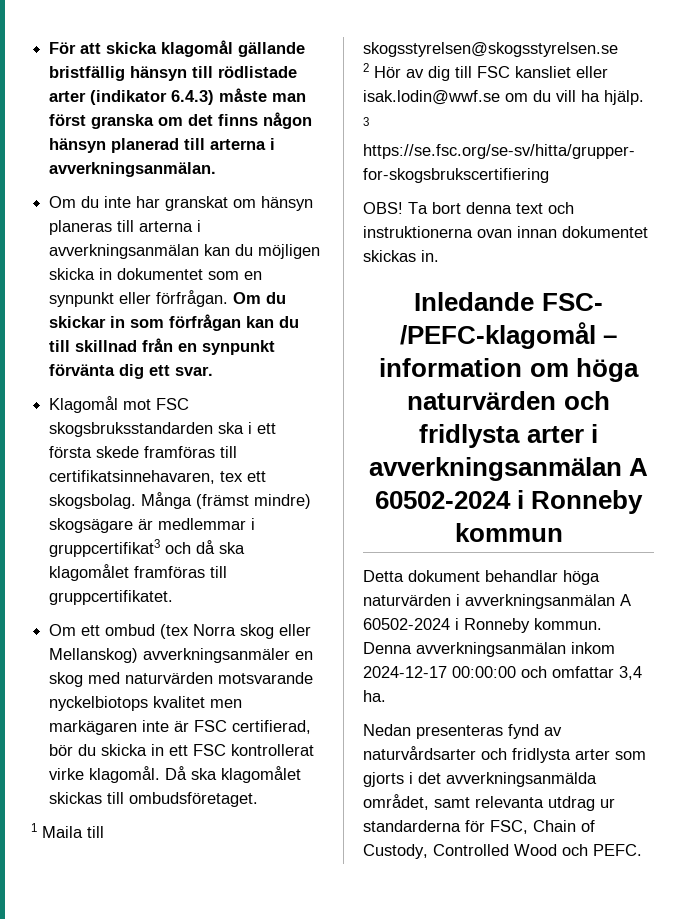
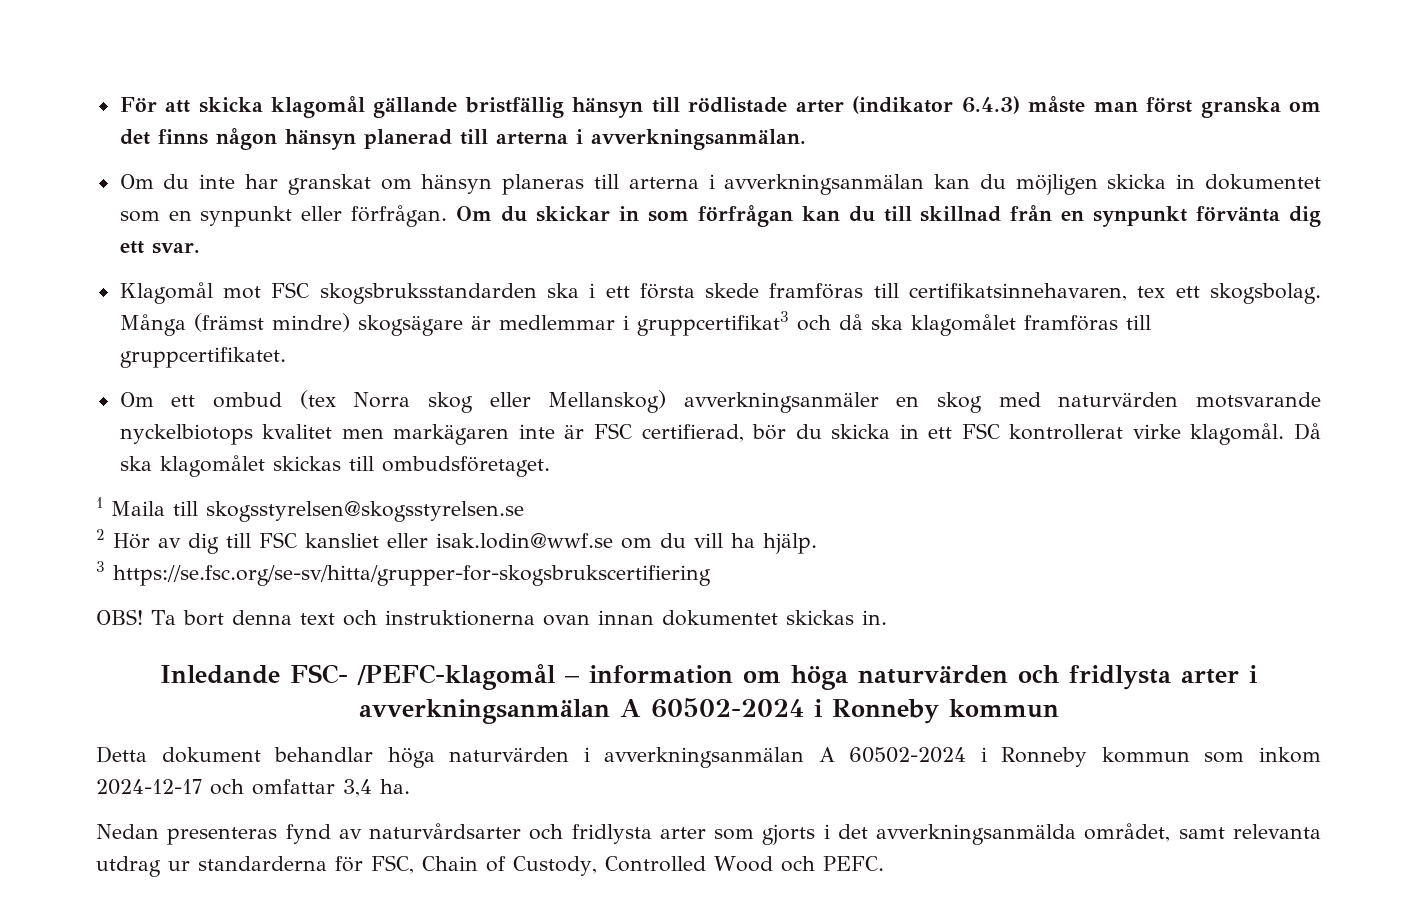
- Detta dokument behandlar höga naturvärden i avverkningsanmälan A 60502-2024 i Ronneby kommun. Denna avverkningsanmälan inkom 2024-12-17 00:00:00 och omfattar 3,4 ha.
+ Detta dokument behandlar höga naturvärden i avverkningsanmälan A 60502-2024 i Ronneby kommun som inkom 2024-12-17 och omfattar 3,4 ha.

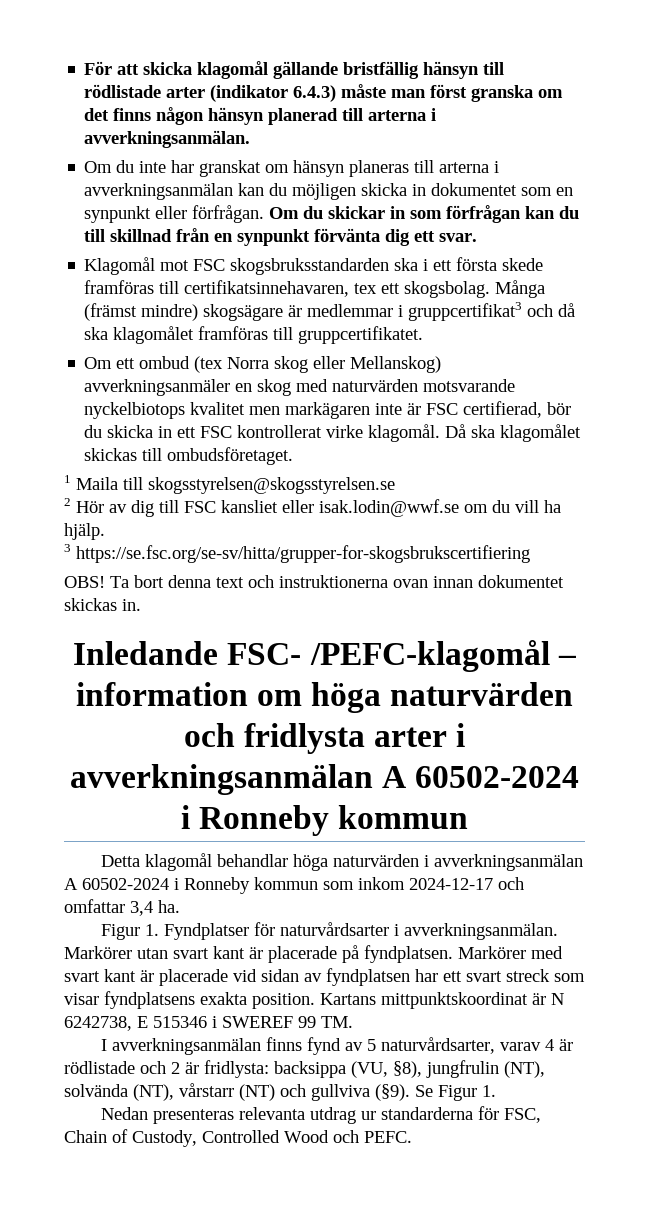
- Detta dokument behandlar höga naturvärden i avverkningsanmälan A 60502-2024 i Ronneby kommun som inkom 2024-12-17 och omfattar 3,4 ha.
+ Detta klagomål behandlar höga naturvärden i avverkningsanmälan A 60502-2024 i Ronneby kommun som inkom 2024-12-17 och omfattar 3,4 ha.
- Nedan presenteras fynd av naturvårdsarter och fridlysta arter som gjorts i det avverkningsanmälda området, samt relevanta utdrag ur standarderna för FSC, Chain of Custody, Controlled Wood och PEFC.
+ Figur 1. Fyndplatser för naturvårdsarter i avverkningsanmälan. Markörer utan svart kant är placerade på fyndplatsen. Markörer med svart kant är placerade vid sidan av fyndplatsen har ett svart streck som visar fyndplatsens exakta position. Kartans mittpunktskoordinat är N 6242738, E 515346 i SWEREF 99 TM.
+ I avverkningsanmälan finns fynd av 5 naturvårdsarter, varav 4 är rödlistade och 2 är fridlysta: backsippa (VU, §8), jungfrulin (NT), solvända (NT), vårstarr (NT) och gullviva (§9). Se Figur 1.
+ Nedan presenteras relevanta utdrag ur standarderna för FSC, Chain of Custody, Controlled Wood och PEFC.

